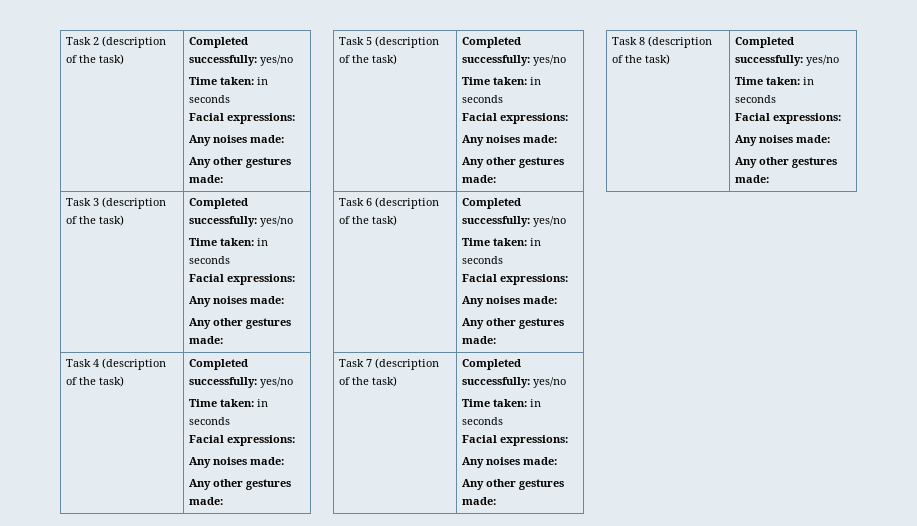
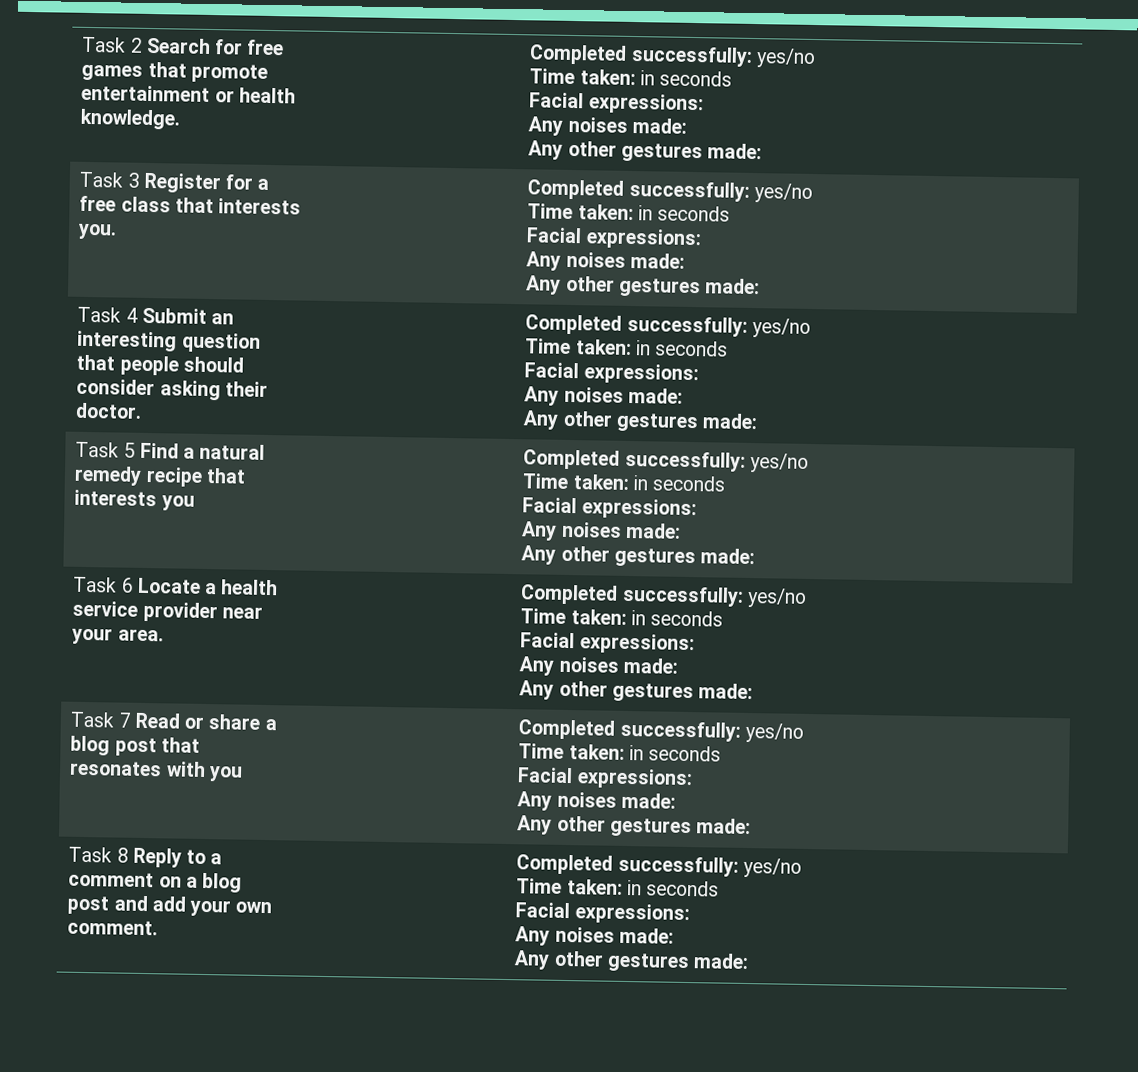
- Task 2 (description of the task) | Completed successfully: yes/no
+ Task 2 Search for free
+ games that promote
+ entertainment or health
+ knowledge. | Completed successfully: yes/no
- Task 3 (description of the task) | Completed successfully: yes/no
+ Task 3 Register for a
+ free class that interests
+ you. | Completed successfully: yes/no
- Task 4 (description of the task) | Completed successfully: yes/no
+ Task 4 Submit an
+ interesting question
+ that people should
+ consider asking their
+ doctor. | Completed successfully: yes/no
- Task 5 (description of the task) | Completed successfully: yes/no
+ Task 5 Find a natural
+ remedy recipe that
+ interests you | Completed successfully: yes/no
- Task 6 (description of the task) | Completed successfully: yes/no
+ Task 6 Locate a health
+ service provider near
+ your area. | Completed successfully: yes/no
- Task 7 (description of the task) | Completed successfully: yes/no
+ Task 7 Read or share a
+ blog post that
+ resonates with you | Completed successfully: yes/no
- Task 8 (description of the task) | Completed successfully: yes/no
+ Task 8 Reply to a
+ comment on a blog
+ post and add your own
+ comment. | Completed successfully: yes/no

